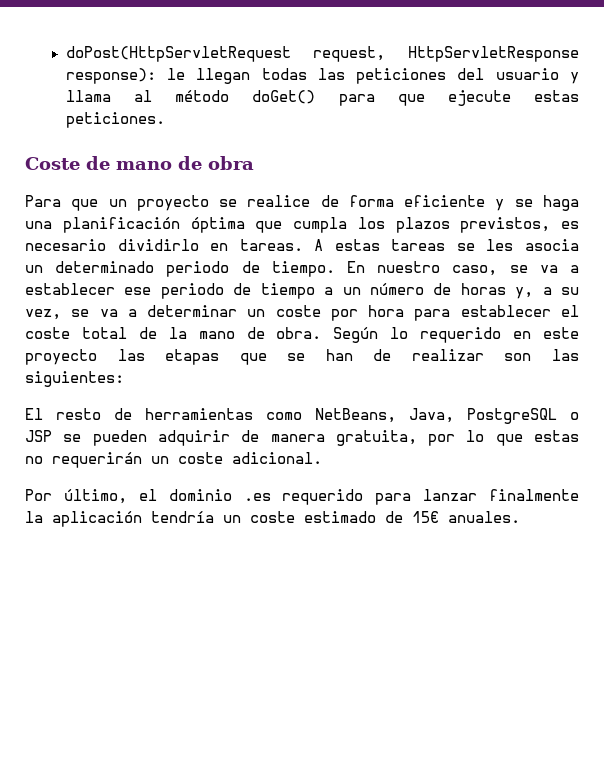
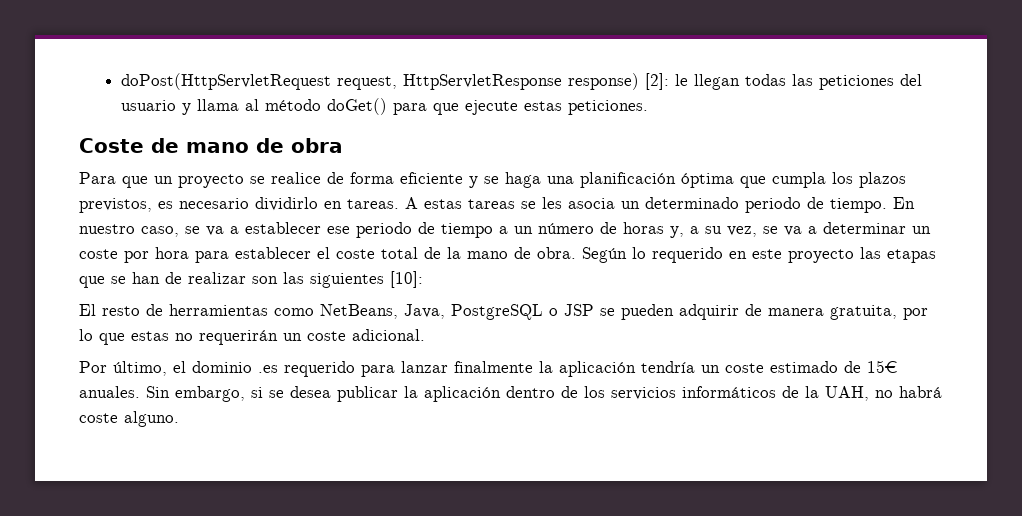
- doPost(HttpServletRequest request, HttpServletResponse response): le llegan todas las peticiones del usuario y llama al método doGet() para que ejecute estas peticiones.
+ doPost(HttpServletRequest request, HttpServletResponse response) [2]: le llegan todas las peticiones del usuario y llama al método doGet() para que ejecute estas peticiones.
- Según lo requerido en este proyecto las etapas que se han de realizar son las siguientes:
+ Según lo requerido en este proyecto las etapas que se han de realizar son las siguientes [10]:
+ Sin embargo, si se desea publicar la aplicación dentro de los servicios informáticos de la UAH, no habrá coste alguno.

